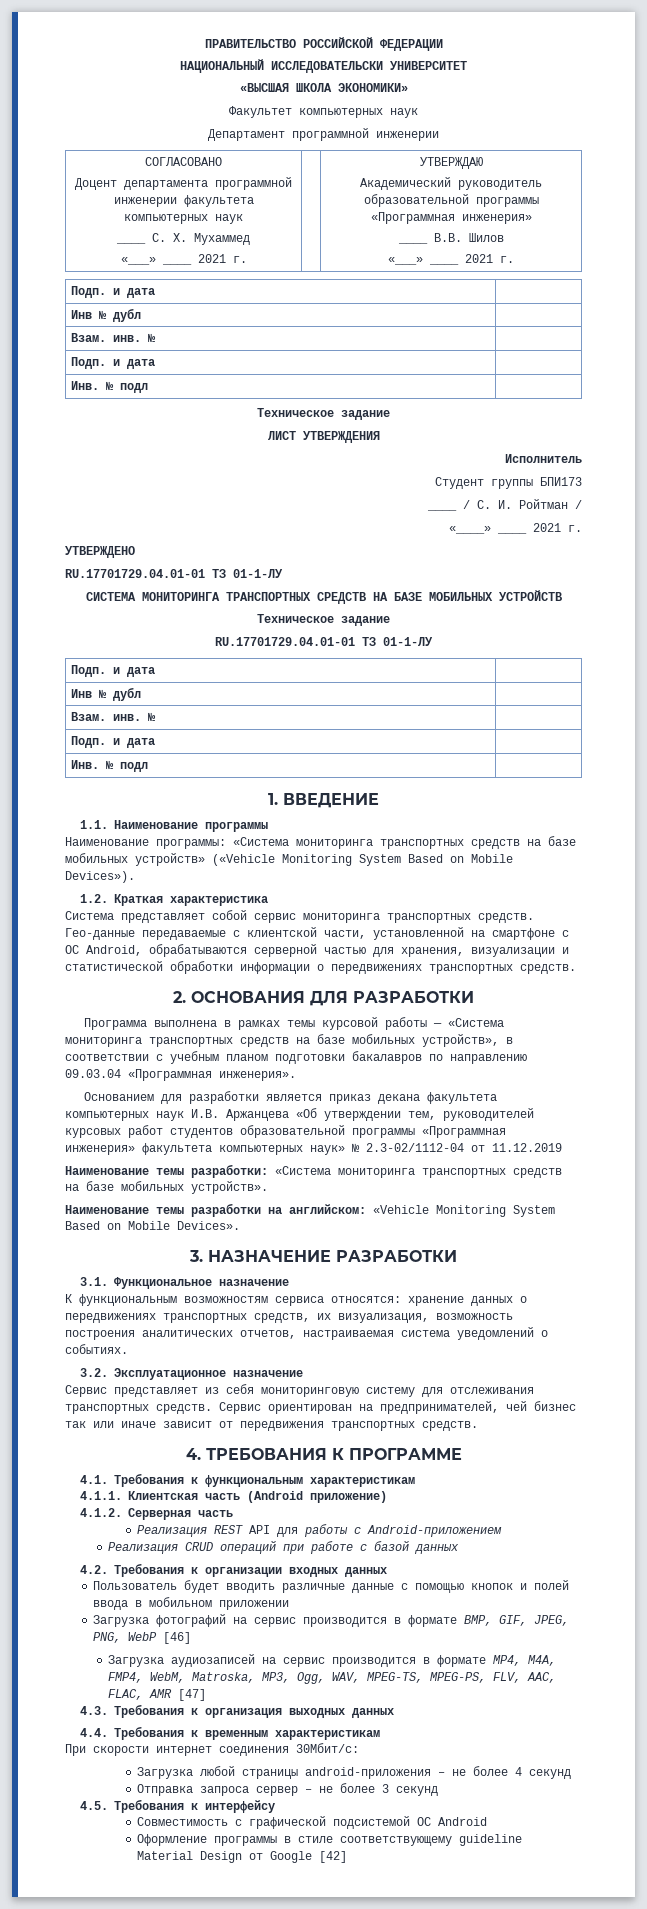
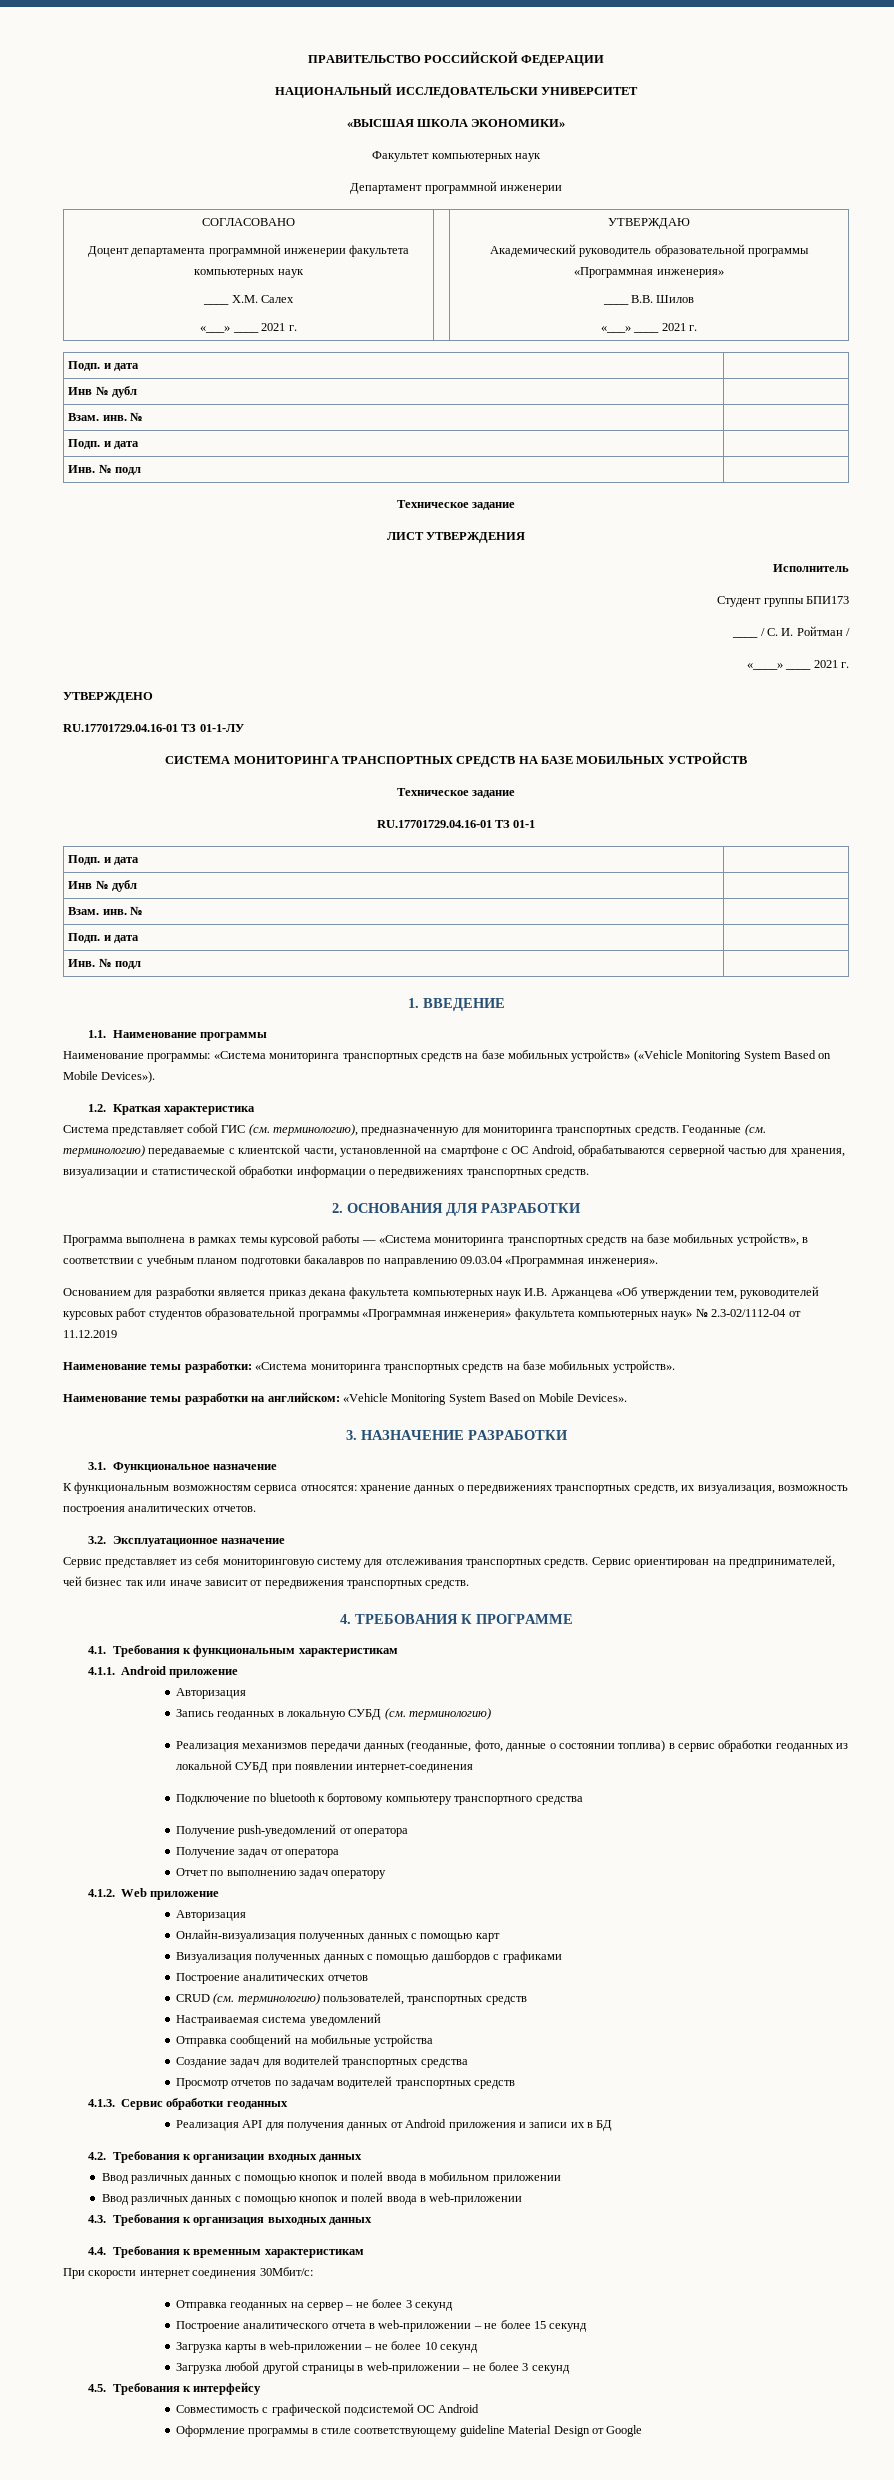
  СОГЛАСОВАНО
  Доцент департамента программной инженерии факультета компьютерных наук
- ____ С. Х. Мухаммед
+ ____ Х.М. Салех
  УТВЕРЖДЕНО
- RU.17701729.04.01-01 ТЗ 01-1-ЛУ
+ RU.17701729.04.16-01 ТЗ 01-1-ЛУ
  СИСТЕМА МОНИТОРИНГА ТРАНСПОРТНЫХ СРЕДСТВ НА БАЗЕ МОБИЛЬНЫХ УСТРОЙСТВ
  Техническое задание
- RU.17701729.04.01-01 ТЗ 01-1-ЛУ
+ RU.17701729.04.16-01 ТЗ 01-1
- Система представляет собой сервис мониторинга транспортных средств. Гео-данные передаваемые с клиентской части, установленной на смартфоне с ОС Android, обрабатываются серверной частью для хранения, визуализации и статистической обработки информации о передвижениях транспортных средств.
+ Система представляет собой ГИС (см. терминологию), предназначенную для мониторинга транспортных средств. Геоданные (см. терминологию) передаваемые с клиентской части, установленной на смартфоне с ОС Android, обрабатываются серверной частью для хранения, визуализации и статистической обработки информации о передвижениях транспортных средств.
- К функциональным возможностям сервиса относятся: хранение данных о передвижениях транспортных средств, их визуализация, возможность построения аналитических отчетов, настраиваемая система уведомлений о событиях.
+ К функциональным возможностям сервиса относятся: хранение данных о передвижениях транспортных средств, их визуализация, возможность построения аналитических отчетов.
- 4.1.1. Клиентская часть (Android приложение)
- 4.1.2. Серверная часть
- Реализация REST API для работы с Android-приложением
- Реализация CRUD операций при работе с базой данных
+ 4.1.1. Android приложение
+ Авторизация
+ Запись геоданных в локальную СУБД (см. терминологию)
+ Реализация механизмов передачи данных (геоданные, фото, данные о состоянии топлива) в сервис обработки геоданных из локальной СУБД при появлении интернет-соединения
+ Подключение по bluetooth к бортовому компьютеру транспортного средства
+ Получение push-уведомлений от оператора
+ Получение задач от оператора
+ Отчет по выполнению задач оператору
+ 4.1.2. Web приложение
+ Авторизация
+ Онлайн-визуализация полученных данных с помощью карт
+ Визуализация полученных данных с помощью дашбордов с графиками
+ Построение аналитических отчетов
+ CRUD (см. терминологию) пользователей, транспортных средств
+ Настраиваемая система уведомлений
+ Отправка сообщений на мобильные устройства
+ Создание задач для водителей транспортных средства
+ Просмотр отчетов по задачам водителей транспортных средств
+ 4.1.3. Сервис обработки геоданных
+ Реализация API для получения данных от Android приложения и записи их в БД
- Пользователь будет вводить различные данные с помощью кнопок и полей ввода в мобильном приложении
+ Ввод различных данных с помощью кнопок и полей ввода в мобильном приложении
- Загрузка фотографий на сервис производится в формате BMP, GIF, JPEG, PNG, WebP [46]
- Загрузка аудиозаписей на сервис производится в формате MP4, M4A, FMP4, WebM, Matroska, MP3, Ogg, WAV, MPEG-TS, MPEG-PS, FLV, AAC, FLAC, AMR [47]
+ Ввод различных данных с помощью кнопок и полей ввода в web-приложении
- Загрузка любой страницы android-приложения – не более 4 секунд
- Отправка запроса сервер – не более 3 секунд
+ Отправка геоданных на сервер – не более 3 секунд
+ Построение аналитического отчета в web-приложении – не более 15 секунд
+ Загрузка карты в web-приложении – не более 10 секунд
+ Загрузка любой другой страницы в web-приложении – не более 3 секунд
- Оформление программы в стиле соответствующему guideline Material Design от Google [42]
+ Оформление программы в стиле соответствующему guideline Material Design от Google

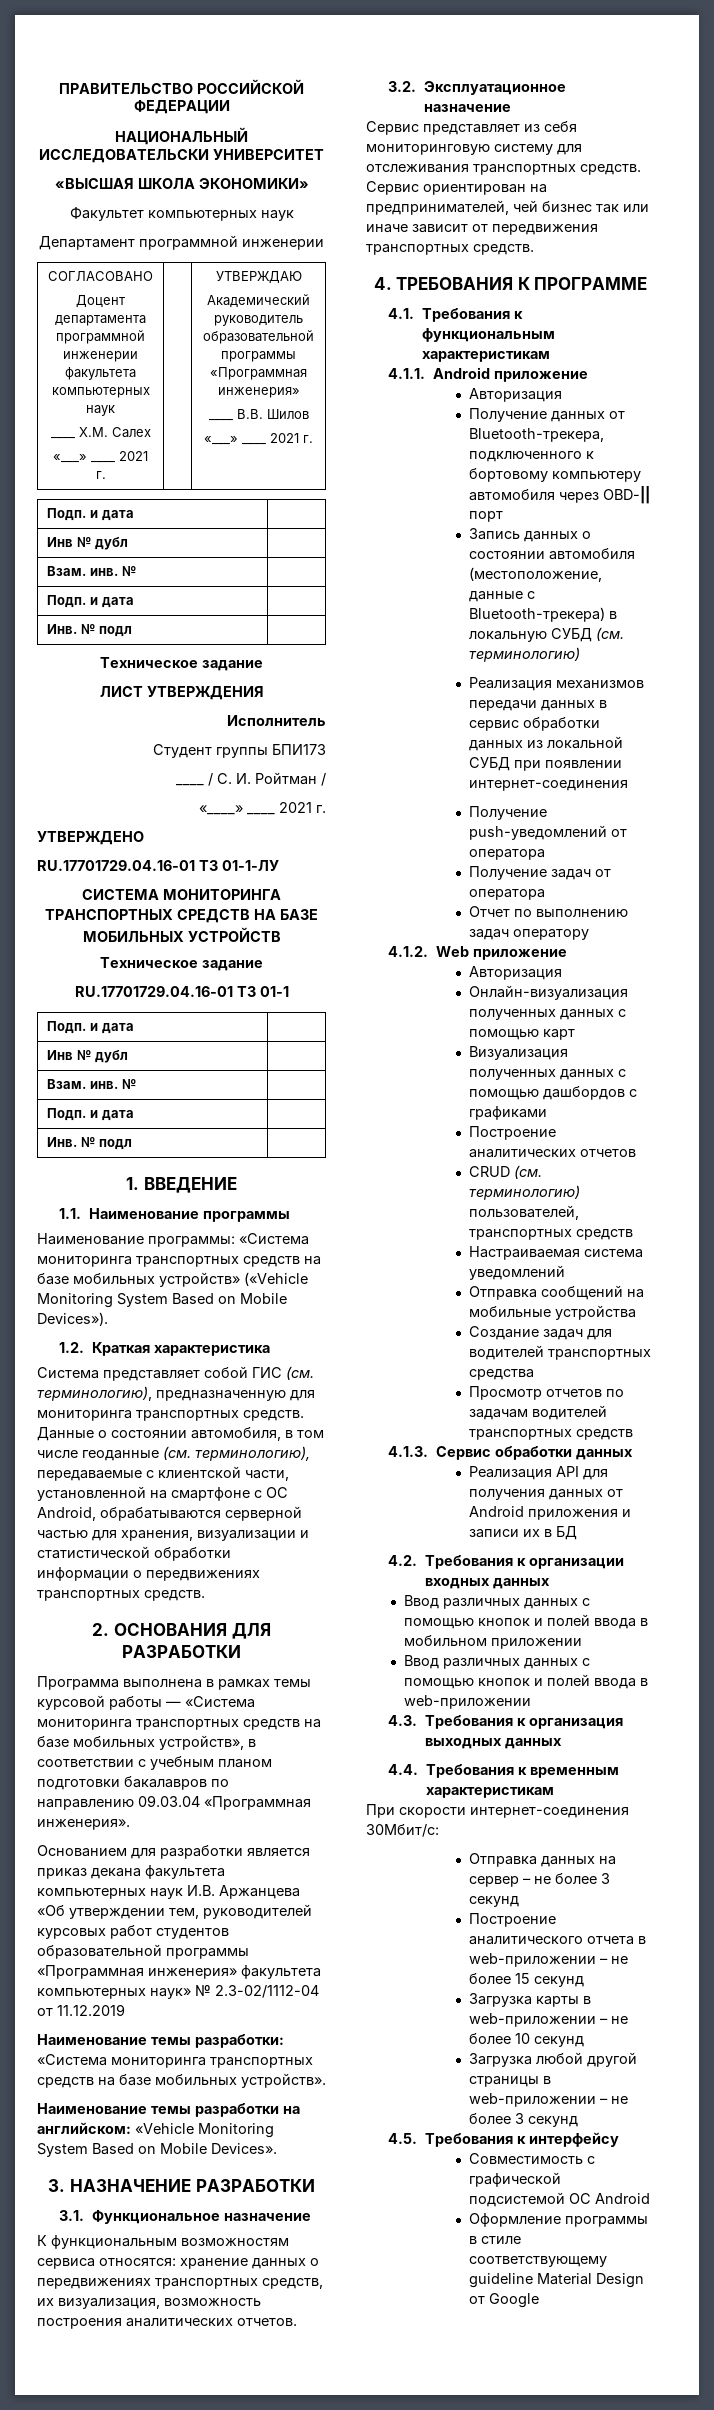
- Геоданные (см. терминологию) передаваемые с клиентской части, установленной на смартфоне с ОС Android, обрабатываются серверной частью для хранения, визуализации и статистической обработки информации о передвижениях транспортных средств.
+ Данные о состоянии автомобиля, в том числе геоданные (см. терминологию), передаваемые с клиентской части, установленной на смартфоне с ОС Android, обрабатываются серверной частью для хранения, визуализации и статистической обработки информации о передвижениях транспортных средств.
- Запись геоданных в локальную СУБД (см. терминологию)
+ Получение данных от Bluetooth-трекера, подключенного к бортовому компьютеру автомобиля через OBD-|| порт
+ Запись данных о состоянии автомобиля (местоположение, данные с Bluetooth-трекера) в локальную СУБД (см. терминологию)
- Реализация механизмов передачи данных (геоданные, фото, данные о состоянии топлива) в сервис обработки геоданных из локальной СУБД при появлении интернет-соединения
+ Реализация механизмов передачи данных в сервис обработки данных из локальной СУБД при появлении интернет-соединения
- Подключение по bluetooth к бортовому компьютеру транспортного средства
- 4.1.3. Сервис обработки геоданных
+ 4.1.3. Сервис обработки данных
- При скорости интернет соединения 30Мбит/с:
+ При скорости интернет-соединения 30Мбит/с:
- Отправка геоданных на сервер – не более 3 секунд
+ Отправка данных на сервер – не более 3 секунд

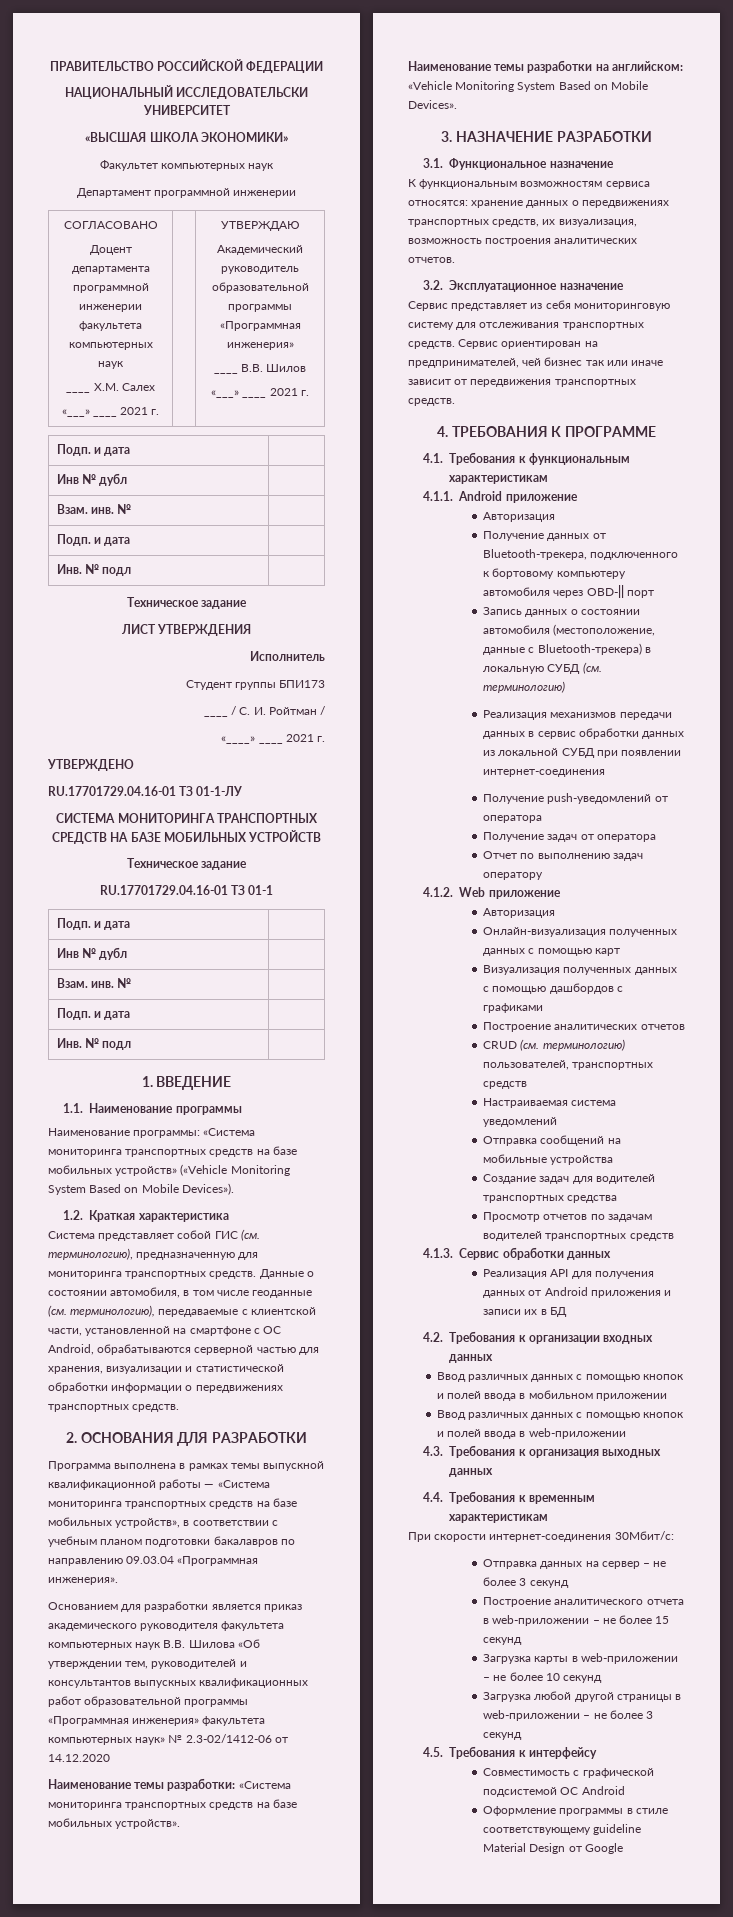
- Программа выполнена в рамках темы курсовой работы — «Система мониторинга транспортных средств на базе мобильных устройств», в соответствии с учебным планом подготовки бакалавров по направлению 09.03.04 «Программная инженерия».
+ Программа выполнена в рамках темы выпускной квалификационной работы — «Система мониторинга транспортных средств на базе мобильных устройств», в соответствии с учебным планом подготовки бакалавров по направлению 09.03.04 «Программная инженерия».
- Основанием для разработки является приказ декана факультета компьютерных наук И.В. Аржанцева «Об утверждении тем, руководителей курсовых работ студентов образовательной программы «Программная инженерия» факультета компьютерных наук» № 2.3-02/1112-04 от 11.12.2019
+ Основанием для разработки является приказ академического руководителя факультета компьютерных наук В.В. Шилова «Об утверждении тем, руководителей и консультантов выпускных квалификационных работ образовательной программы «Программная инженерия» факультета компьютерных наук» № 2.3-02/1412-06 от 14.12.2020

